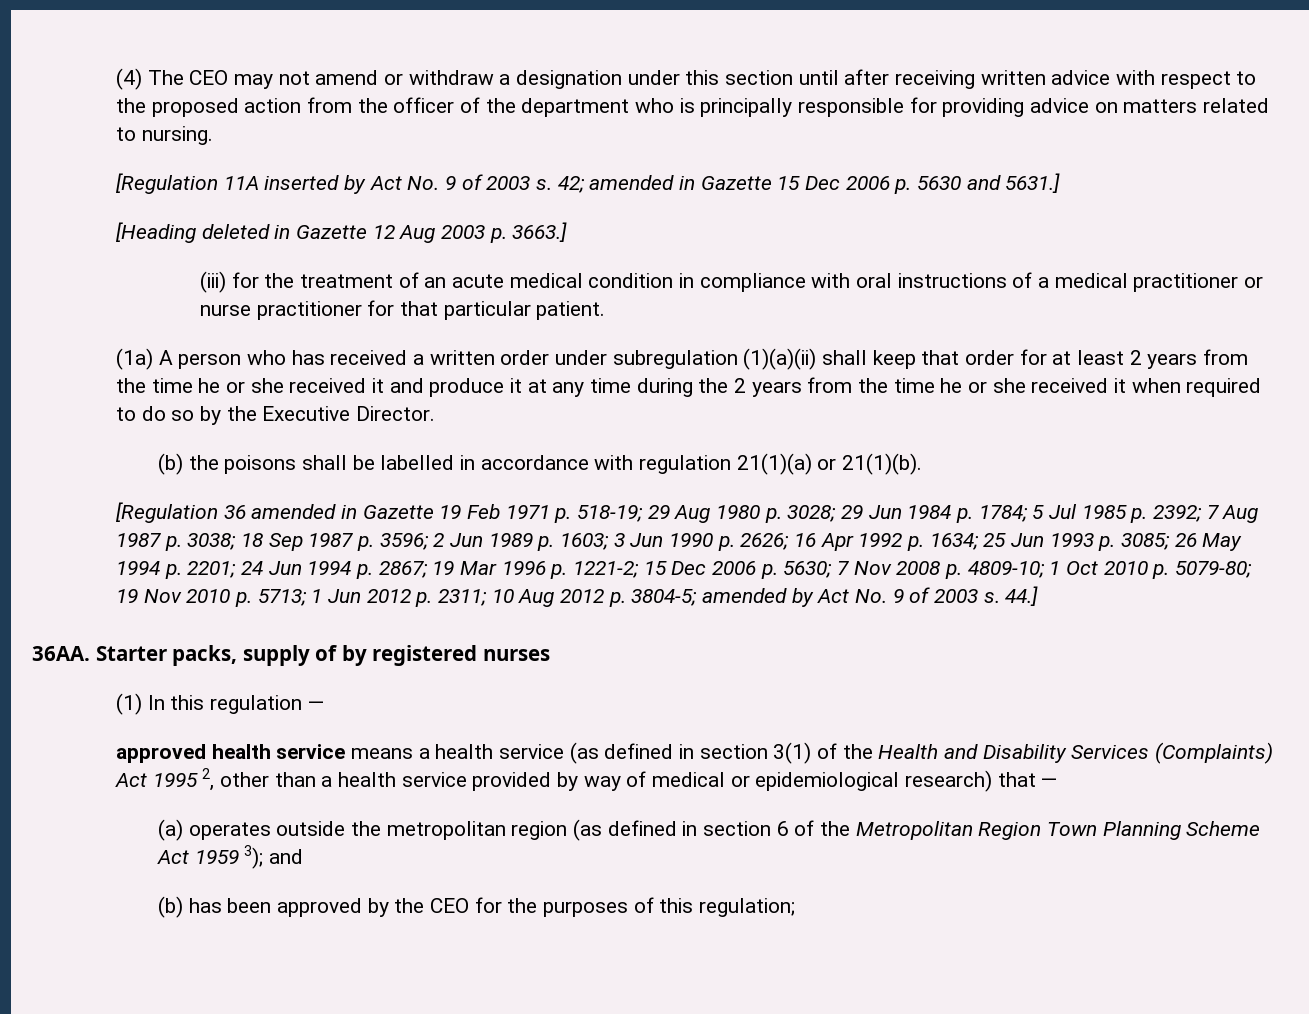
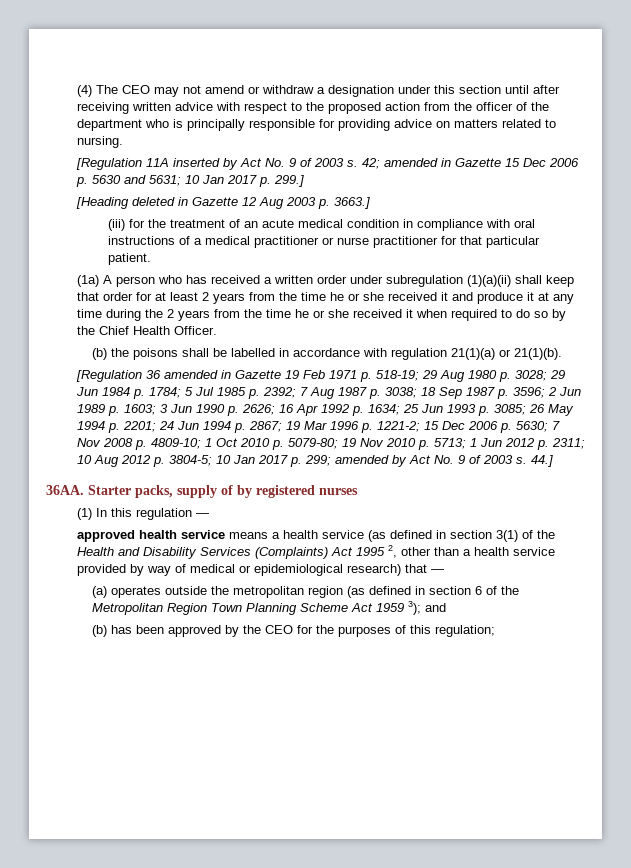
- 42; amended in Gazette 15 Dec 2006 p. 5630 and 5631.]
+ 42; amended in Gazette 15 Dec 2006 p. 5630 and 5631; 10 Jan 2017 p. 299.]
- (1a) A person who has received a written order under subregulation (1)(a)(ii) shall keep that order for at least 2 years from the time he or she received it and produce it at any time during the 2 years from the time he or she received it when required to do so by the Executive Director.
+ (1a) A person who has received a written order under subregulation (1)(a)(ii) shall keep that order for at least 2 years from the time he or she received it and produce it at any time during the 2 years from the time he or she received it when required to do so by the Chief Health Officer.
+ 10 Jan 2017 p. 299;

